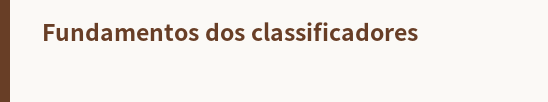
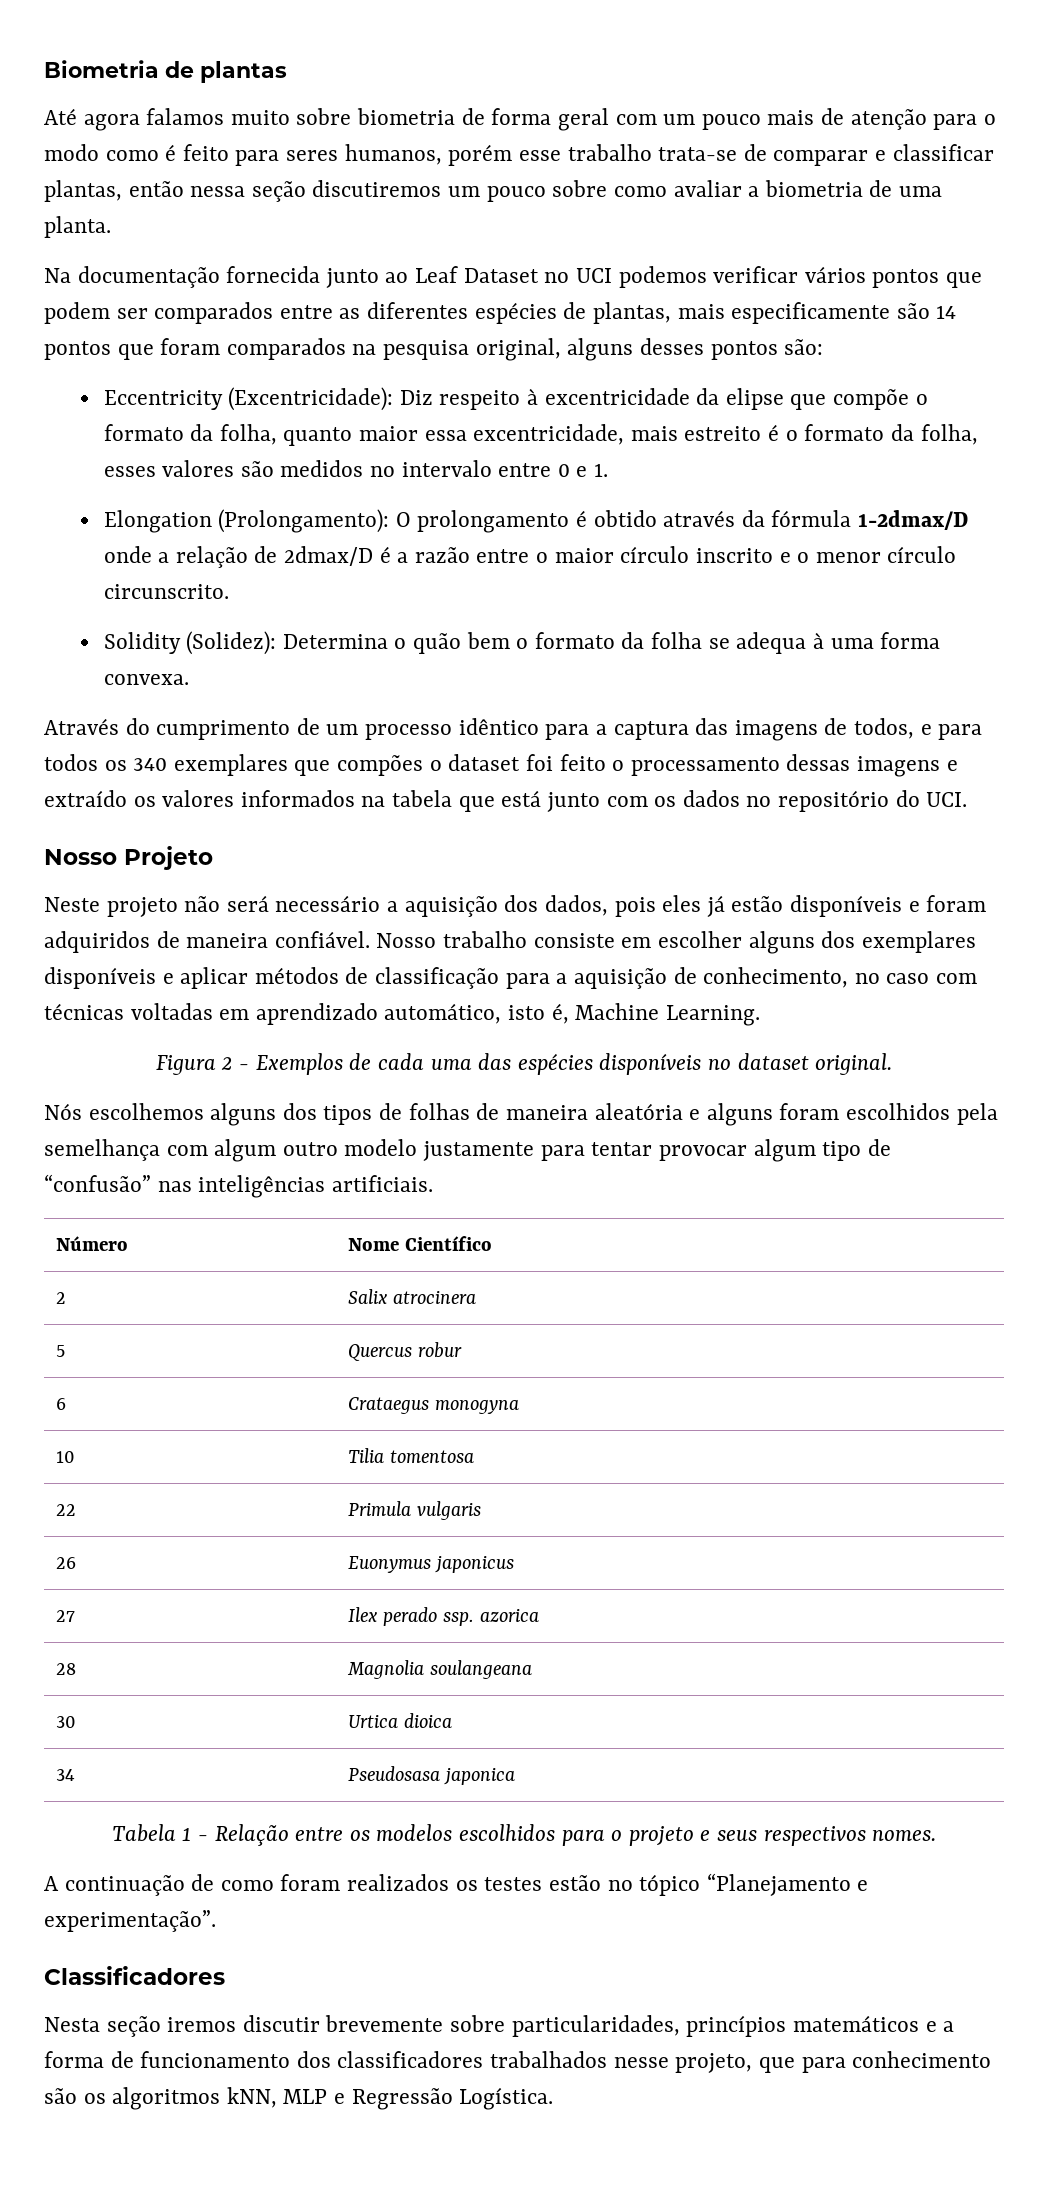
- Fundamentos dos classificadores
+ Biometria de plantas
+ Até agora falamos muito sobre biometria de forma geral com um pouco mais de atenção para o modo como é feito para seres humanos, porém esse trabalho trata-se de comparar e classificar plantas, então nessa seção discutiremos um pouco sobre como avaliar a biometria de uma planta.
+ Na documentação fornecida junto ao Leaf Dataset no UCI podemos verificar vários pontos que podem ser comparados entre as diferentes espécies de plantas, mais especificamente são 14 pontos que foram comparados na pesquisa original, alguns desses pontos são:
+ Eccentricity (Excentricidade): Diz respeito à excentricidade da elipse que compõe o formato da folha, quanto maior essa excentricidade, mais estreito é o formato da folha, esses valores são medidos no intervalo entre 0 e 1.
+ Elongation (Prolongamento): O prolongamento é obtido através da fórmula 1-2dmax/D onde a relação de 2dmax/D é a razão entre o maior círculo inscrito e o menor círculo circunscrito.
+ Solidity (Solidez): Determina o quão bem o formato da folha se adequa à uma forma convexa.
+ Através do cumprimento de um processo idêntico para a captura das imagens de todos, e para todos os 340 exemplares que compões o dataset foi feito o processamento dessas imagens e extraído os valores informados na tabela que está junto com os dados no repositório do UCI.
+ Nosso Projeto
+ Neste projeto não será necessário a aquisição dos dados, pois eles já estão disponíveis e foram adquiridos de maneira confiável. Nosso trabalho consiste em escolher alguns dos exemplares disponíveis e aplicar métodos de classificação para a aquisição de conhecimento, no caso com técnicas voltadas em aprendizado automático, isto é, Machine Learning.
+ Figura 2 - Exemplos de cada uma das espécies disponíveis no dataset original.
+ Nós escolhemos alguns dos tipos de folhas de maneira aleatória e alguns foram escolhidos pela semelhança com algum outro modelo justamente para tentar provocar algum tipo de “confusão” nas inteligências artificiais.
+ Número | Nome Científico
+ 2 | Salix atrocinera
+ 5 | Quercus robur
+ 6 | Crataegus monogyna
+ 10 | Tilia tomentosa
+ 22 | Primula vulgaris
+ 26 | Euonymus japonicus
+ 27 | Ilex perado ssp. azorica
+ 28 | Magnolia soulangeana
+ 30 | Urtica dioica
+ 34 | Pseudosasa japonica
+ Tabela 1 - Relação entre os modelos escolhidos para o projeto e seus respectivos nomes.
+ A continuação de como foram realizados os testes estão no tópico “Planejamento e experimentação”.
+ Classificadores
+ Nesta seção iremos discutir brevemente sobre particularidades, princípios matemáticos e a forma de funcionamento dos classificadores trabalhados nesse projeto, que para conhecimento são os algoritmos kNN, MLP e Regressão Logística.

